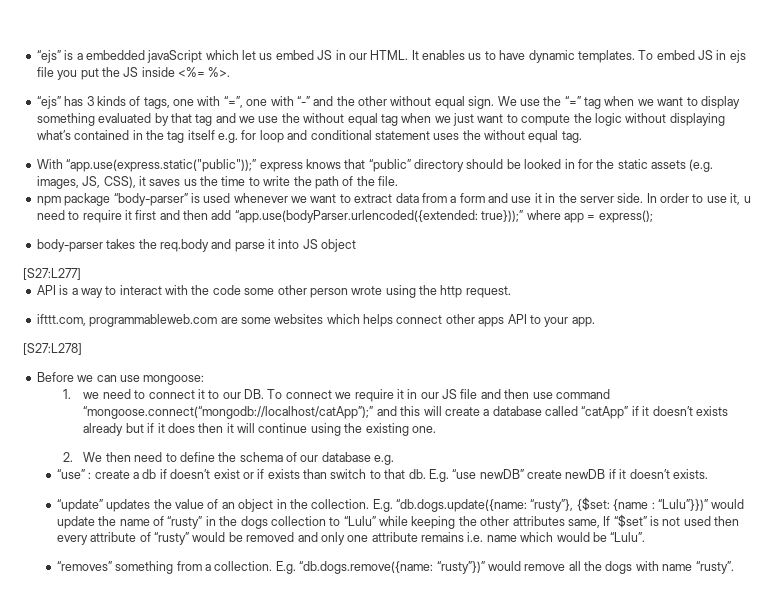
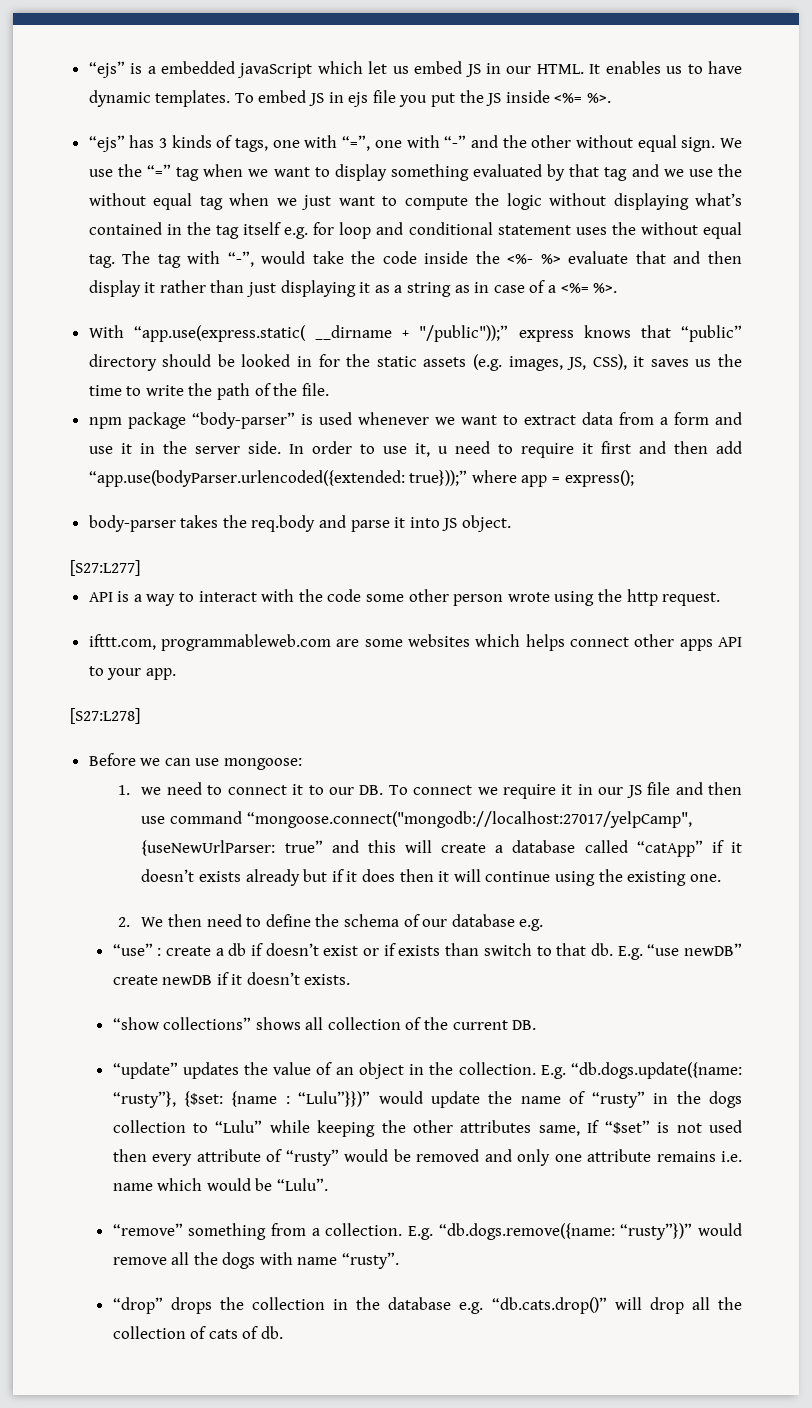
- We use the “=” tag when we want to display something evaluated by that tag and we use the without equal tag when we just want to compute the logic without displaying what’s contained in the tag itself e.g. for loop and conditional statement uses the without equal tag.
- With “app.use(express.static("public"));”
+ We use the “=” tag when we want to display something evaluated by that tag and we use the without equal tag when we just want to compute the logic without displaying what’s contained in the tag itself e.g. for loop and conditional statement uses the without equal tag. The tag with “-”, would take the code inside the <%- %> evaluate that and then display it rather than just displaying it as a string as in case of a <%= %>.
+ With “app.use(express.static( __dirname + "/public"));”
- body-parser takes the req.body and parse it into JS object
+ body-parser takes the req.body and parse it into JS object.
- 1. we need to connect it to our DB. To connect we require it in our JS file and then use command “mongoose.connect(“mongodb://localhost/catApp”);” and this will create a database called “catApp” if it doesn’t exists already but if it does then it will continue using the existing one.
+ 1. we need to connect it to our DB. To connect we require it in our JS file and then use command “mongoose.connect("mongodb://localhost:27017/yelpCamp", {useNewUrlParser: true” and this will create a database called “catApp” if it doesn’t exists already but if it does then it will continue using the existing one.
+ “show collections” shows all collection of the current DB.
- “removes” something from a collection.
+ “remove” something from a collection.
+ “drop” drops the collection in the database e.g. “db.cats.drop()” will drop all the collection of cats of db.

